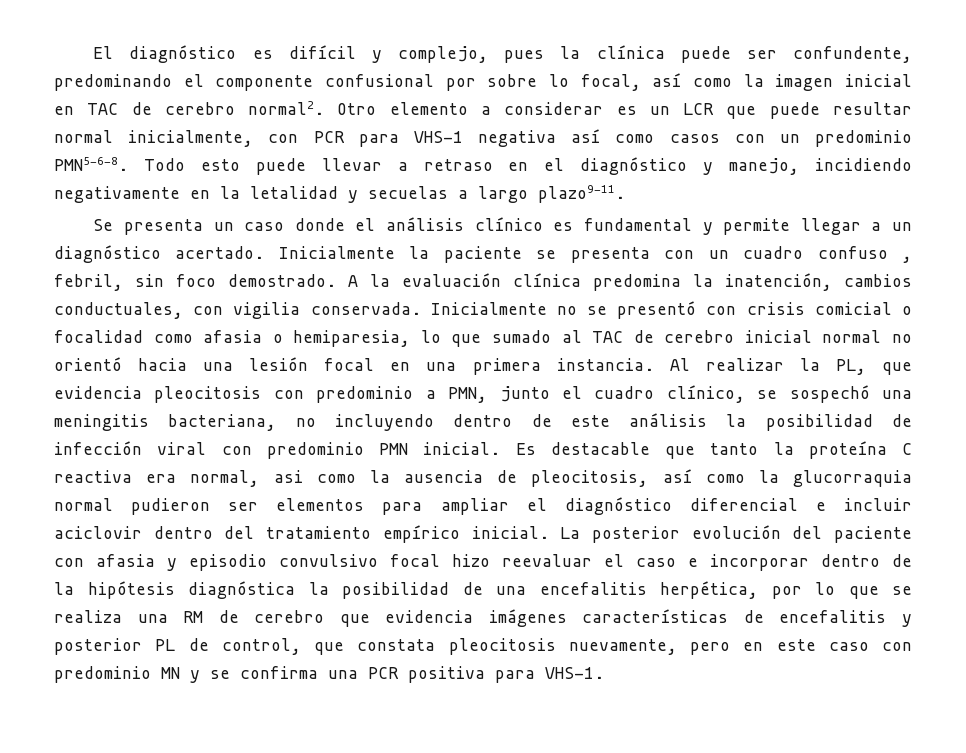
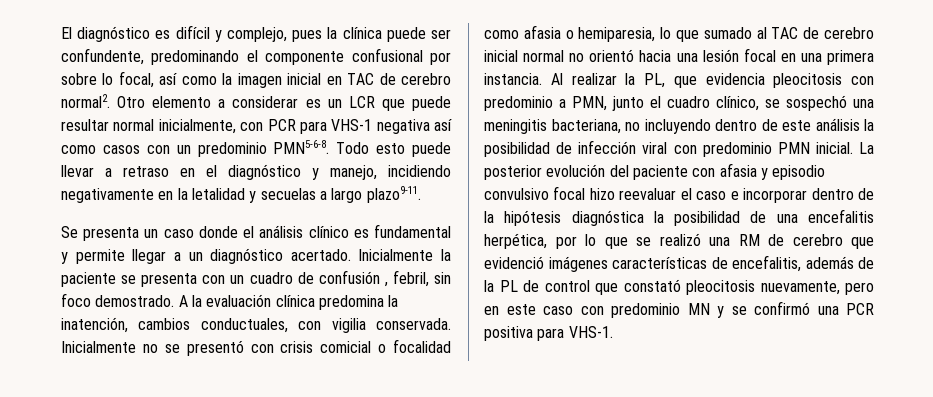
- Inicialmente la paciente se presenta con un cuadro confuso , febril, sin foco demostrado.
+ Inicialmente la paciente se presenta con un cuadro de confusión , febril, sin foco demostrado.
- Es destacable que tanto la proteína C reactiva era normal, asi como la ausencia de pleocitosis, así como la glucorraquia normal pudieron ser elementos para ampliar el diagnóstico diferencial e incluir aciclovir dentro del tratamiento empírico inicial.
- La posterior evolución del paciente con afasia y episodio convulsivo focal hizo reevaluar el caso e incorporar dentro de la hipótesis diagnóstica la posibilidad de una encefalitis herpética, por lo que se realiza una RM de cerebro que evidencia imágenes características de encefalitis y posterior PL de control, que constata pleocitosis nuevamente, pero en este caso con predominio MN y se confirma una PCR positiva para VHS-1.
+ La posterior evolución del paciente con afasia y episodio convulsivo focal hizo reevaluar el caso e incorporar dentro de la hipótesis diagnóstica la posibilidad de una encefalitis herpética, por lo que se realizó una RM de cerebro que evidenció imágenes características de encefalitis, además de la PL de control que constató pleocitosis nuevamente, pero en este caso con predominio MN y se confirmó una PCR positiva para VHS-1.

